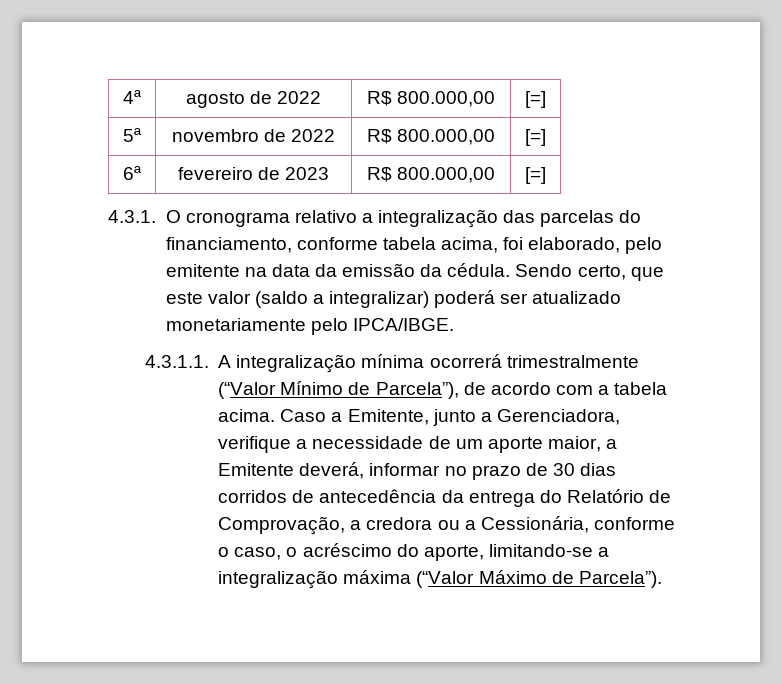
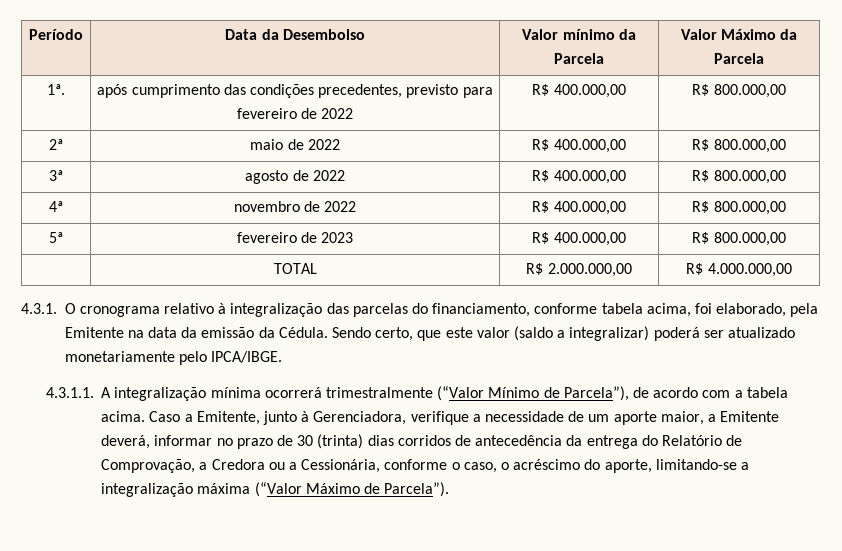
- 4ª | agosto de 2022 | R$ 800.000,00 | [=]
- 5ª | novembro de 2022 | R$ 800.000,00 | [=]
- 6ª | fevereiro de 2023 | R$ 800.000,00 | [=]
+ Período | Data da Desembolso | Valor mínimo da Parcela | Valor Máximo da Parcela
+ 1ª. | após cumprimento das condições precedentes, previsto para fevereiro de 2022 | R$ 400.000,00 | R$ 800.000,00
+ 2ª | maio de 2022 | R$ 400.000,00 | R$ 800.000,00
+ 3ª | agosto de 2022 | R$ 400.000,00 | R$ 800.000,00
+ 4ª | novembro de 2022 | R$ 400.000,00 | R$ 800.000,00
+ 5ª | fevereiro de 2023 | R$ 400.000,00 | R$ 800.000,00
+ | TOTAL | R$ 2.000.000,00 | R$ 4.000.000,00
- 4.3.1. O cronograma relativo a integralização das parcelas do financiamento, conforme tabela acima, foi elaborado, pelo emitente na data da emissão da cédula.
+ 4.3.1. O cronograma relativo à integralização das parcelas do financiamento, conforme tabela acima, foi elaborado, pela Emitente na data da emissão da Cédula.
- Caso a Emitente, junto a Gerenciadora, verifique a necessidade de um aporte maior, a Emitente deverá, informar no prazo de 30 dias corridos de antecedência da entrega do Relatório de Comprovação, a credora ou a Cessionária, conforme o caso, o acréscimo do aporte, limitando-se a integralização máxima (“Valor Máximo de Parcela”).
+ Caso a Emitente, junto à Gerenciadora, verifique a necessidade de um aporte maior, a Emitente deverá, informar no prazo de 30 (trinta) dias corridos de antecedência da entrega do Relatório de Comprovação, a Credora ou a Cessionária, conforme o caso, o acréscimo do aporte, limitando-se a integralização máxima (“Valor Máximo de Parcela”).

